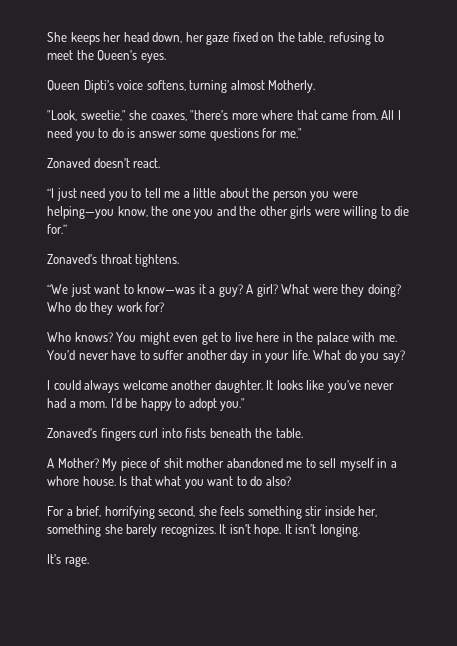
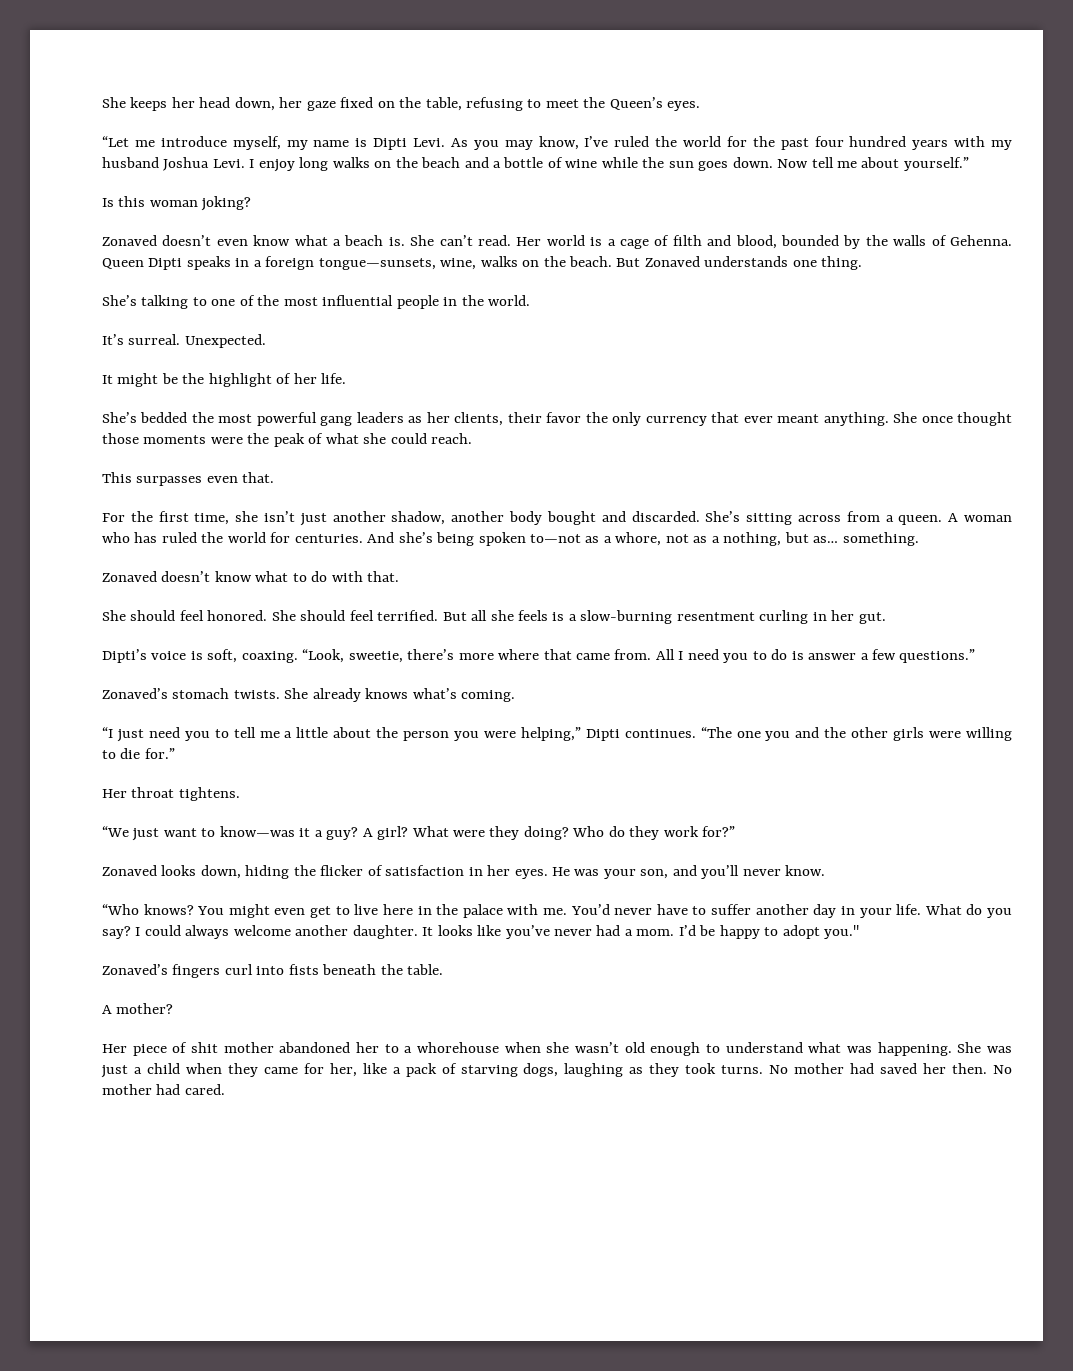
- Queen Dipti’s voice softens, turning almost Motherly.
- "Look, sweetie," she coaxes, "there’s more where that came from.
+ “Let me introduce myself, my name is Dipti Levi. As you may know, I’ve ruled the world for the past four hundred years with my husband Joshua Levi. I enjoy long walks on the beach and a bottle of wine while the sun goes down. Now tell me about yourself.”
+ Is this woman joking?
+ Zonaved doesn’t even know what a beach is. She can’t read. Her world is a cage of filth and blood, bounded by the walls of Gehenna. Queen Dipti speaks in a foreign tongue—sunsets, wine, walks on the beach. But Zonaved understands one thing.
+ She’s talking to one of the most influential people in the world.
+ It’s surreal. Unexpected.
+ It might be the highlight of her life.
+ She’s bedded the most powerful gang leaders as her clients, their favor the only currency that ever meant anything. She once thought those moments were the peak of what she could reach.
+ This surpasses even that.
+ For the first time, she isn’t just another shadow, another body bought and discarded. She’s sitting across from a queen. A woman who has ruled the world for centuries. And she’s being spoken to—not as a whore, not as a nothing, but as… something.
+ Zonaved doesn’t know what to do with that.
+ She should feel honored. She should feel terrified. But all she feels is a slow-burning resentment curling in her gut.
+ Dipti’s voice is soft, coaxing. “Look, sweetie, there’s more where that came from.
- All I need you to do is answer some questions for me."
- Zonaved doesn’t react.
+ All I need you to do is answer a few questions.”
+ Zonaved’s stomach twists. She already knows what’s coming.
- “I just need you to tell me a little about the person you were helping—you know, the one you and the other girls were willing to die for.”
+ “I just need you to tell me a little about the person you were helping,” Dipti continues. “The one you and the other girls were willing to die for.”
- Zonaved’s throat tightens.
+ Her throat tightens.
- Who do they work for?
- Who knows?
+ Who do they work for?”
+ Zonaved looks down, hiding the flicker of satisfaction in her eyes. He was your son, and you’ll never know.
+ “Who knows?
- What do you say?
- I could always welcome another daughter.
+ What do you say? I could always welcome another daughter.
- A Mother? My piece of shit mother abandoned me to sell myself in a whore house. Is that what you want to do also?
- For a brief, horrifying second, she feels something stir inside her, something she barely recognizes. It isn’t hope. It isn’t longing.
- It’s rage.
+ A mother?
+ Her piece of shit mother abandoned her to a whorehouse when she wasn’t old enough to understand what was happening. She was just a child when they came for her, like a pack of starving dogs, laughing as they took turns. No mother had saved her then. No mother had cared.

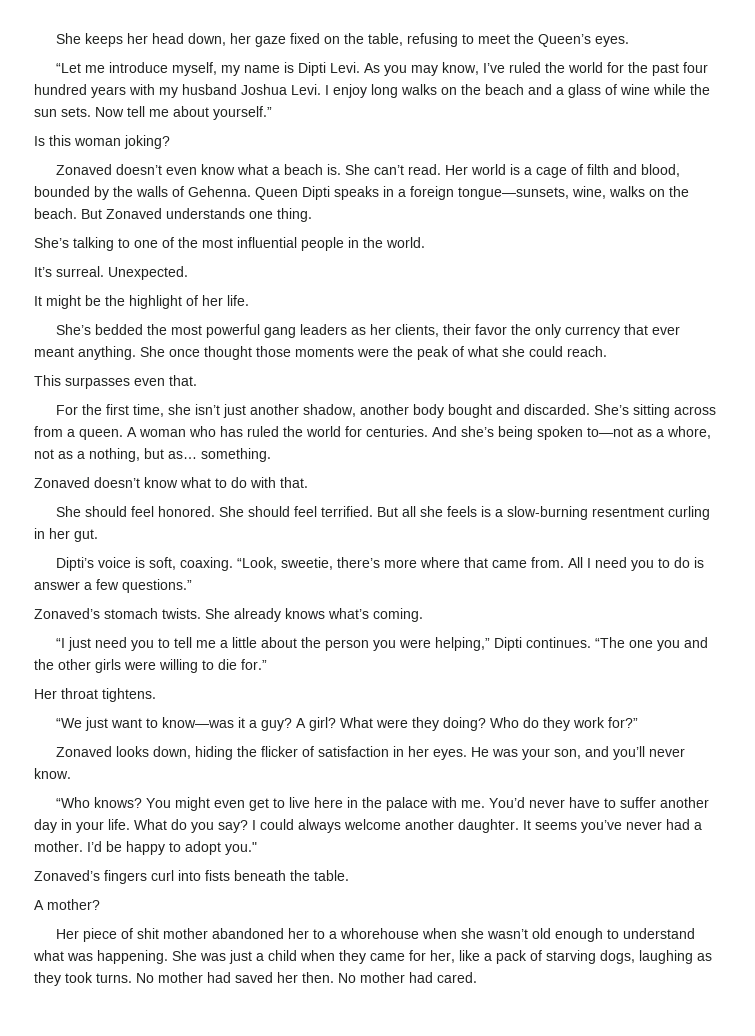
- I enjoy long walks on the beach and a bottle of wine while the sun goes down.
+ I enjoy long walks on the beach and a glass of wine while the sun sets.
- It looks like you’ve never had a mom.
+ It seems you’ve never had a mother.

